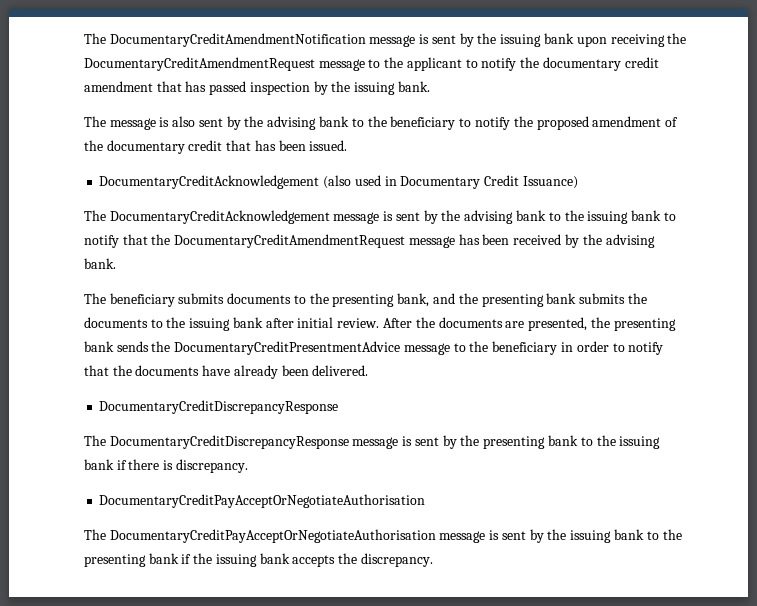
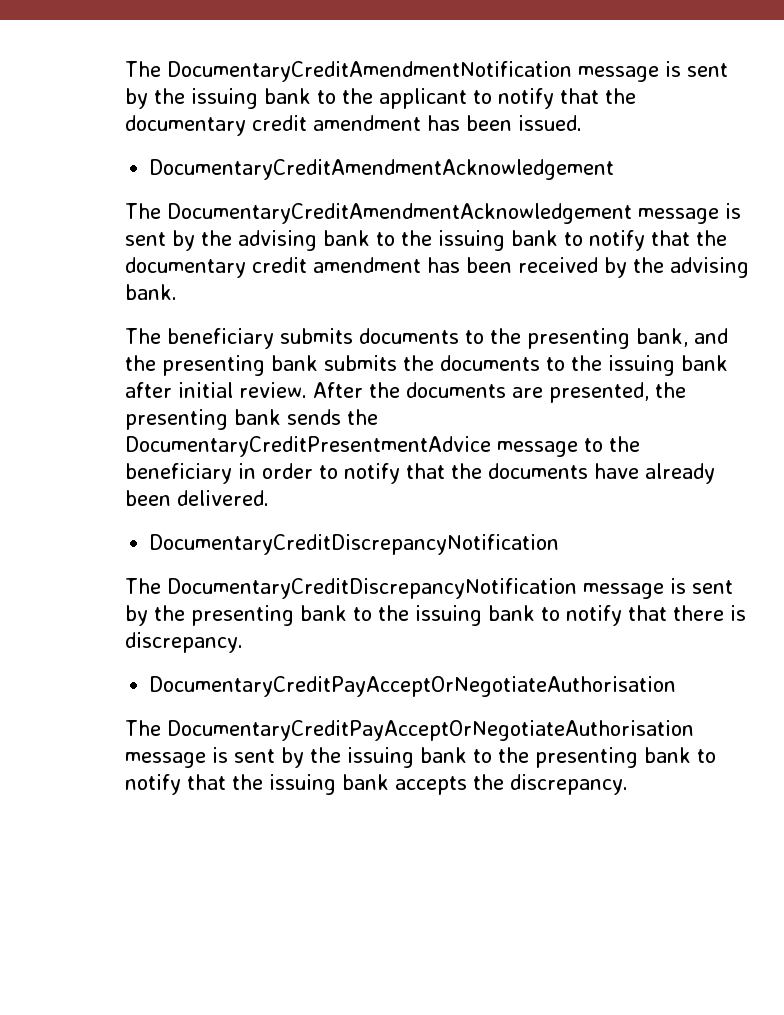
- The DocumentaryCreditAmendmentNotification message is sent by the issuing bank upon receiving the DocumentaryCreditAmendmentRequest message to the applicant to notify the documentary credit amendment that has passed inspection by the issuing bank.
- The message is also sent by the advising bank to the beneficiary to notify the proposed amendment of the documentary credit that has been issued.
- DocumentaryCreditAcknowledgement (also used in Documentary Credit Issuance)
- The DocumentaryCreditAcknowledgement message is sent by the advising bank to the issuing bank to notify that the DocumentaryCreditAmendmentRequest message has been received by the advising bank.
+ The DocumentaryCreditAmendmentNotification message is sent by the issuing bank to the applicant to notify that the documentary credit amendment has been issued.
+ DocumentaryCreditAmendmentAcknowledgement
+ The DocumentaryCreditAmendmentAcknowledgement message is sent by the advising bank to the issuing bank to notify that the documentary credit amendment has been received by the advising bank.
  After the documents are presented, the presenting bank sends the DocumentaryCreditPresentmentAdvice message to the beneficiary in order to notify that the documents have already been delivered.
- DocumentaryCreditDiscrepancyResponse
- The DocumentaryCreditDiscrepancyResponse message is sent by the presenting bank to the issuing bank if there is discrepancy.
+ DocumentaryCreditDiscrepancyNotification
+ The DocumentaryCreditDiscrepancyNotification message is sent by the presenting bank to the issuing bank to notify that there is discrepancy.
- The DocumentaryCreditPayAcceptOrNegotiateAuthorisation message is sent by the issuing bank to the presenting bank if the issuing bank accepts the discrepancy.
+ The DocumentaryCreditPayAcceptOrNegotiateAuthorisation message is sent by the issuing bank to the presenting bank to notify that the issuing bank accepts the discrepancy.

